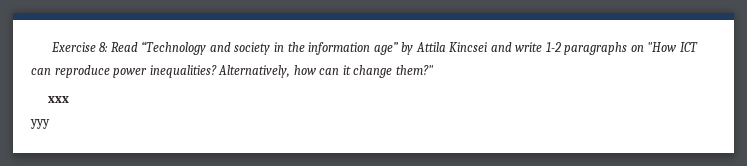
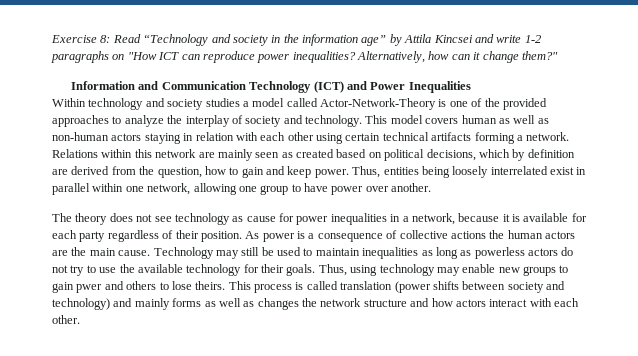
- xxx
- yyy
+ Information and Communication Technology (ICT) and Power Inequalities
+ Within technology and society studies a model called Actor-Network-Theory is one of the provided approaches to analyze the interplay of society and technology. This model covers human as well as non-human actors staying in relation with each other using certain technical artifacts forming a network. Relations within this network are mainly seen as created based on political decisions, which by definition are derived from the question, how to gain and keep power. Thus, entities being loosely interrelated exist in parallel within one network, allowing one group to have power over another.
+ The theory does not see technology as cause for power inequalities in a network, because it is available for each party regardless of their position. As power is a consequence of collective actions the human actors are the main cause. Technology may still be used to maintain inequalities as long as powerless actors do not try to use the available technology for their goals. Thus, using technology may enable new groups to gain pwer and others to lose theirs. This process is called translation (power shifts between society and technology) and mainly forms as well as changes the network structure and how actors interact with each other.

